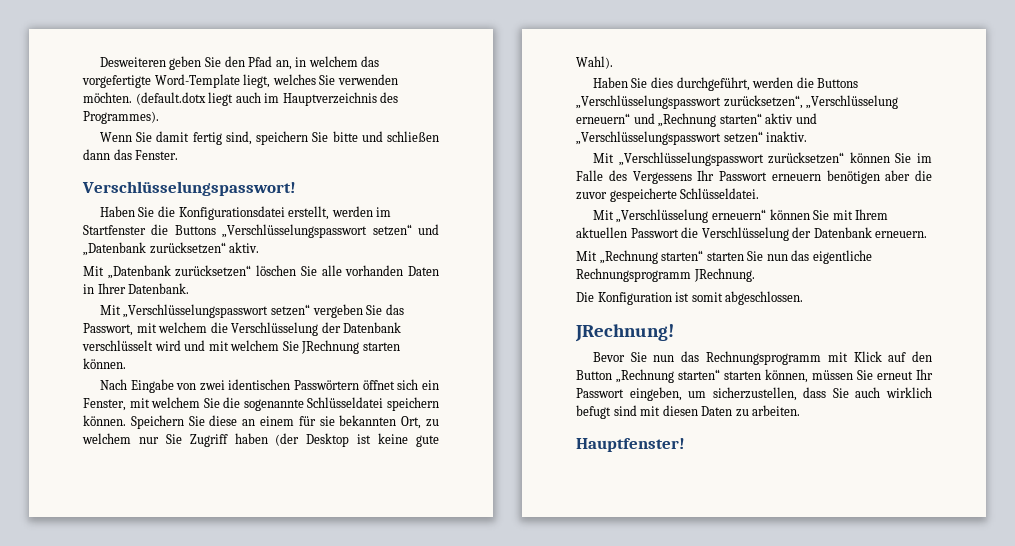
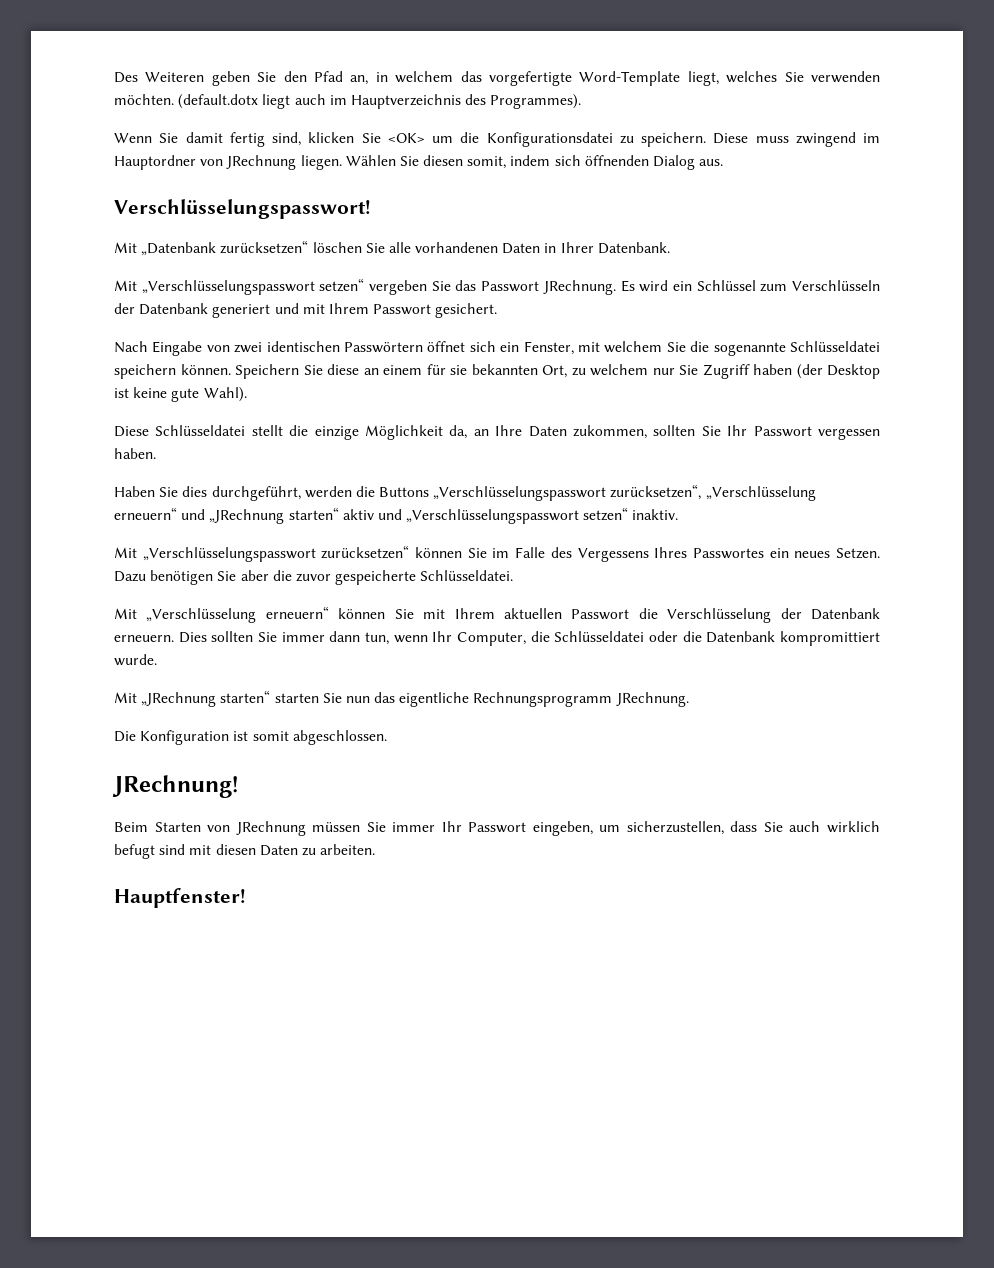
- Desweiteren geben Sie den Pfad an, in welchem das vorgefertigte Word-Template liegt, welches Sie verwenden möchten.
+ Des Weiteren geben Sie den Pfad an, in welchem das vorgefertigte Word-Template liegt, welches Sie verwenden möchten.
- Wenn Sie damit fertig sind, speichern Sie bitte und schließen dann das Fenster.
+ Wenn Sie damit fertig sind, klicken Sie <OK> um die Konfigurationsdatei zu speichern. Diese muss zwingend im Hauptordner von JRechnung liegen. Wählen Sie diesen somit, indem sich öffnenden Dialog aus.
  Verschlüsselungspasswort!
- Haben Sie die Konfigurationsdatei erstellt, werden im Startfenster die Buttons „Verschlüsselungspasswort setzen“ und „Datenbank zurücksetzen“ aktiv.
- Mit „Datenbank zurücksetzen“ löschen Sie alle vorhanden Daten in Ihrer Datenbank.
+ Mit „Datenbank zurücksetzen“ löschen Sie alle vorhandenen Daten in Ihrer Datenbank.
- Mit „Verschlüsselungspasswort setzen“ vergeben Sie das Passwort, mit welchem die Verschlüsselung der Datenbank verschlüsselt wird und mit welchem Sie JRechnung starten können.
+ Mit „Verschlüsselungspasswort setzen“ vergeben Sie das Passwort JRechnung. Es wird ein Schlüssel zum Verschlüsseln der Datenbank generiert und mit Ihrem Passwort gesichert.
+ Diese Schlüsseldatei stellt die einzige Möglichkeit da, an Ihre Daten zukommen, sollten Sie Ihr Passwort vergessen haben.
- Haben Sie dies durchgeführt, werden die Buttons „Verschlüsselungspasswort zurücksetzen“, „Verschlüsselung erneuern“ und „Rechnung starten“ aktiv und „Verschlüsselungspasswort setzen“ inaktiv.
+ Haben Sie dies durchgeführt, werden die Buttons „Verschlüsselungspasswort zurücksetzen“, „Verschlüsselung erneuern“ und „JRechnung starten“ aktiv und „Verschlüsselungspasswort setzen“ inaktiv.
- Mit „Verschlüsselungspasswort zurücksetzen“ können Sie im Falle des Vergessens Ihr Passwort erneuern benötigen aber die zuvor gespeicherte Schlüsseldatei.
+ Mit „Verschlüsselungspasswort zurücksetzen“ können Sie im Falle des Vergessens Ihres Passwortes ein neues Setzen. Dazu benötigen Sie aber die zuvor gespeicherte Schlüsseldatei.
- Mit „Verschlüsselung erneuern“ können Sie mit Ihrem aktuellen Passwort die Verschlüsselung der Datenbank erneuern.
- Mit „Rechnung starten“ starten Sie nun das eigentliche Rechnungsprogramm JRechnung.
+ Mit „Verschlüsselung erneuern“ können Sie mit Ihrem aktuellen Passwort die Verschlüsselung der Datenbank erneuern. Dies sollten Sie immer dann tun, wenn Ihr Computer, die Schlüsseldatei oder die Datenbank kompromittiert wurde.
+ Mit „JRechnung starten“ starten Sie nun das eigentliche Rechnungsprogramm JRechnung.
- Bevor Sie nun das Rechnungsprogramm mit Klick auf den Button „Rechnung starten“ starten können, müssen Sie erneut Ihr Passwort eingeben, um sicherzustellen, dass Sie auch wirklich befugt sind mit diesen Daten zu arbeiten.
+ Beim Starten von JRechnung müssen Sie immer Ihr Passwort eingeben, um sicherzustellen, dass Sie auch wirklich befugt sind mit diesen Daten zu arbeiten.

